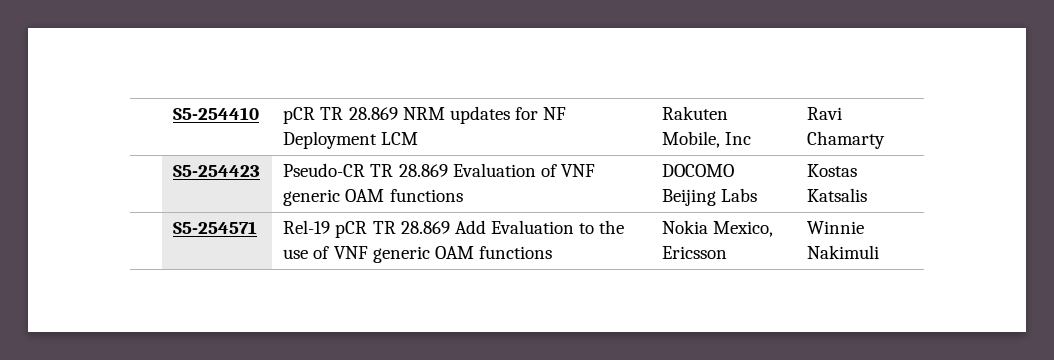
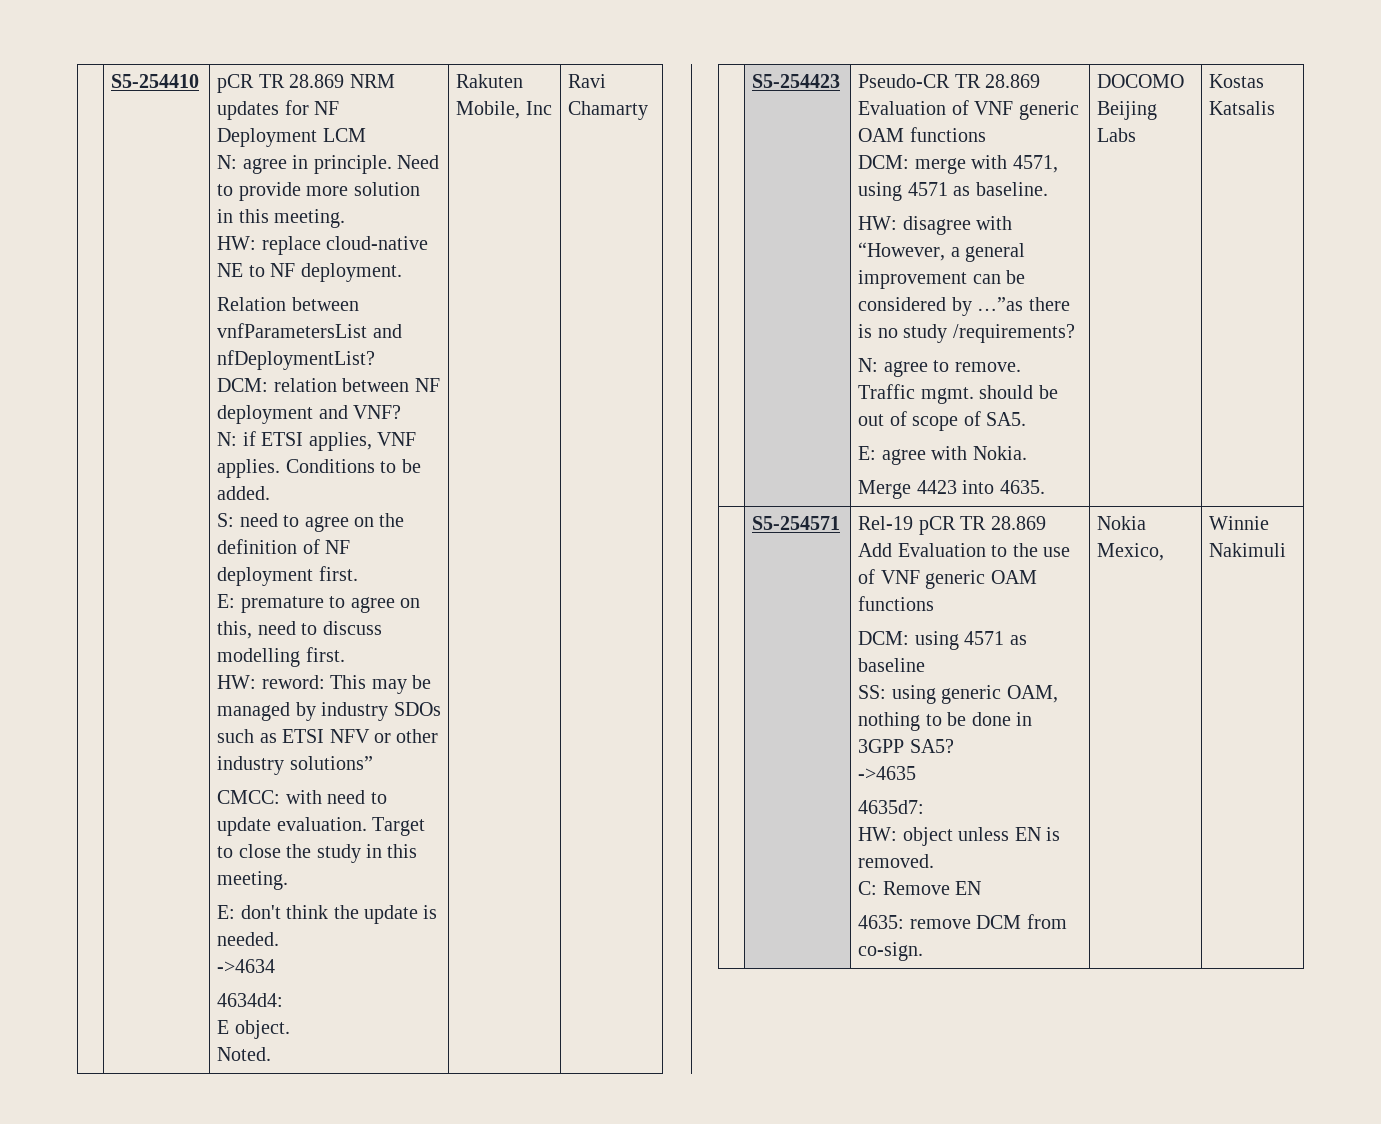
+ N: agree in principle. Need to provide more solution in this meeting.
+ HW: replace cloud-native NE to NF deployment.
+ Relation between vnfParametersList and nfDeploymentList?
+ DCM: relation between NF deployment and VNF?
+ N: if ETSI applies, VNF applies. Conditions to be added.
+ S: need to agree on the definition of NF deployment first.
+ E: premature to agree on this, need to discuss modelling first.
+ HW: reword: This may be managed by industry SDOs such as ETSI NFV or other industry solutions”
+ CMCC: with need to update evaluation. Target to close the study in this meeting.
+ E: don't think the update is needed.
+ ->4634
+ 4634d4:
+ E object.
+ Noted.
+ DCM: merge with 4571, using 4571 as baseline.
+ HW: disagree with “However, a general improvement can be considered by …”as there is no study /requirements?
+ N: agree to remove. Traffic mgmt. should be out of scope of SA5.
+ E: agree with Nokia.
+ Merge 4423 into 4635.
+ DCM: using 4571 as baseline
+ SS: using generic OAM, nothing to be done in 3GPP SA5?
+ ->4635
+ 4635d7:
+ HW: object unless EN is removed.
+ C: Remove EN
+ 4635: remove DCM from co-sign.
- Nokia Mexico, Ericsson
+ Nokia Mexico,

